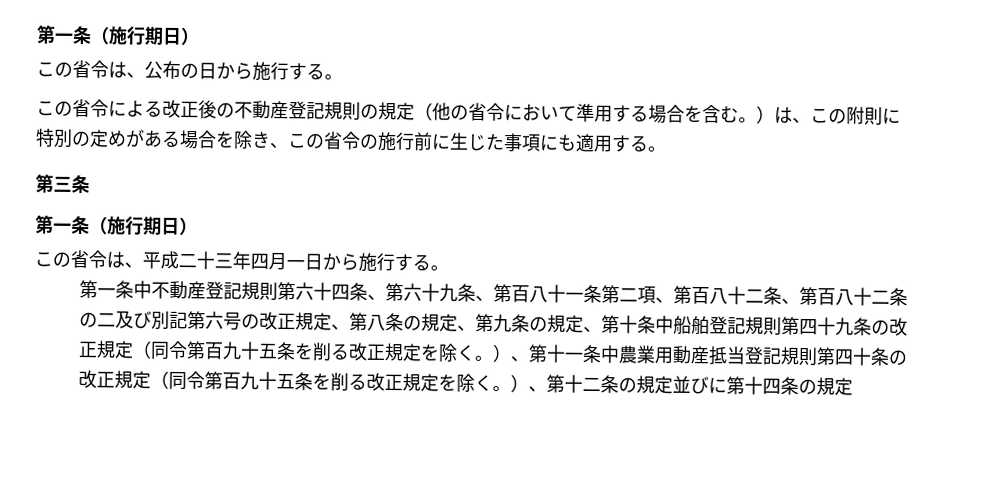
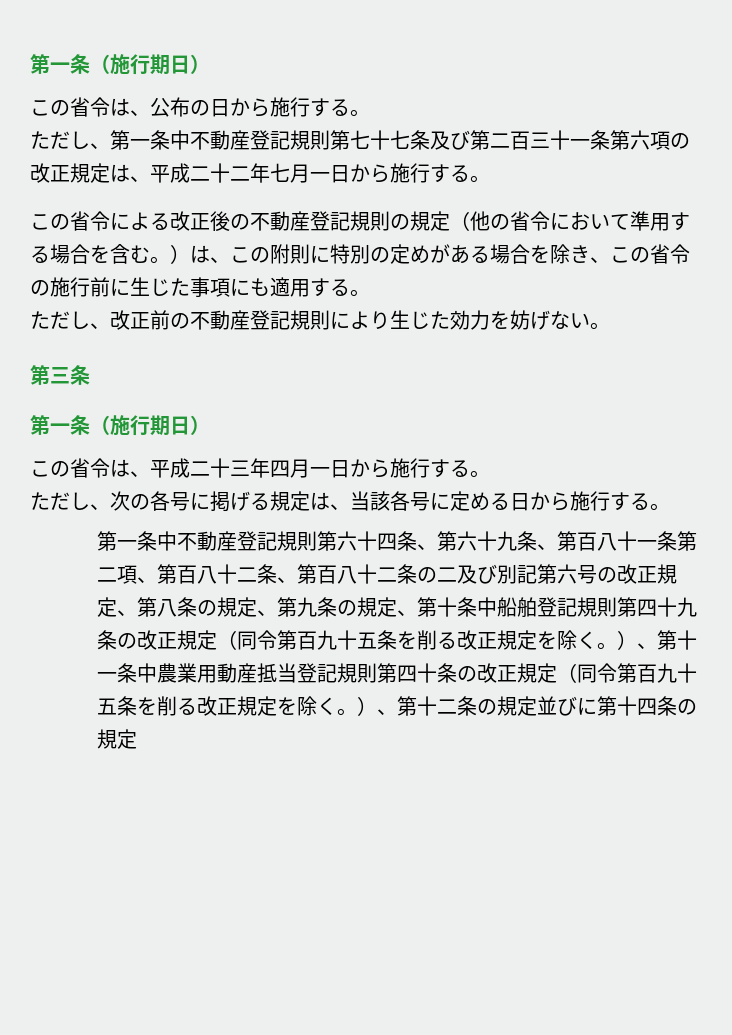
+ ただし、第一条中不動産登記規則第七十七条及び第二百三十一条第六項の改正規定は、平成二十二年七月一日から施行する。
+ ただし、改正前の不動産登記規則により生じた効力を妨げない。
+ ただし、次の各号に掲げる規定は、当該各号に定める日から施行する。

